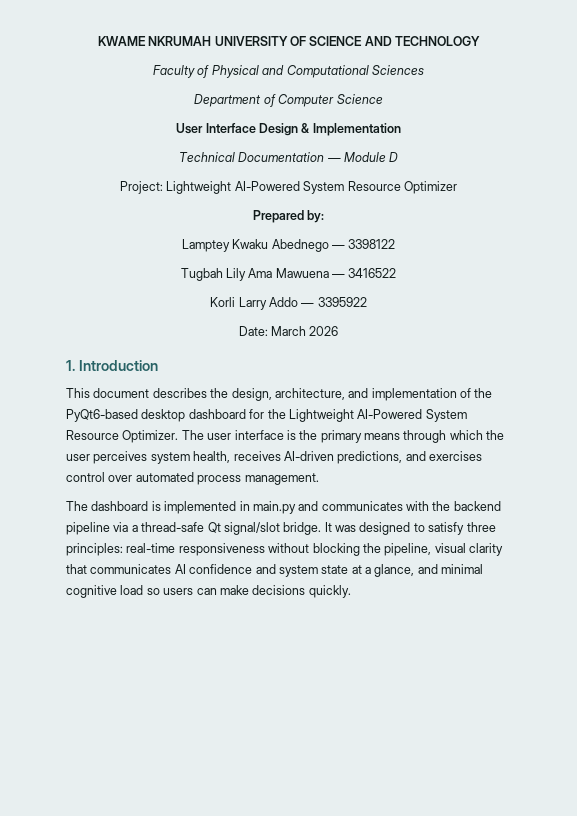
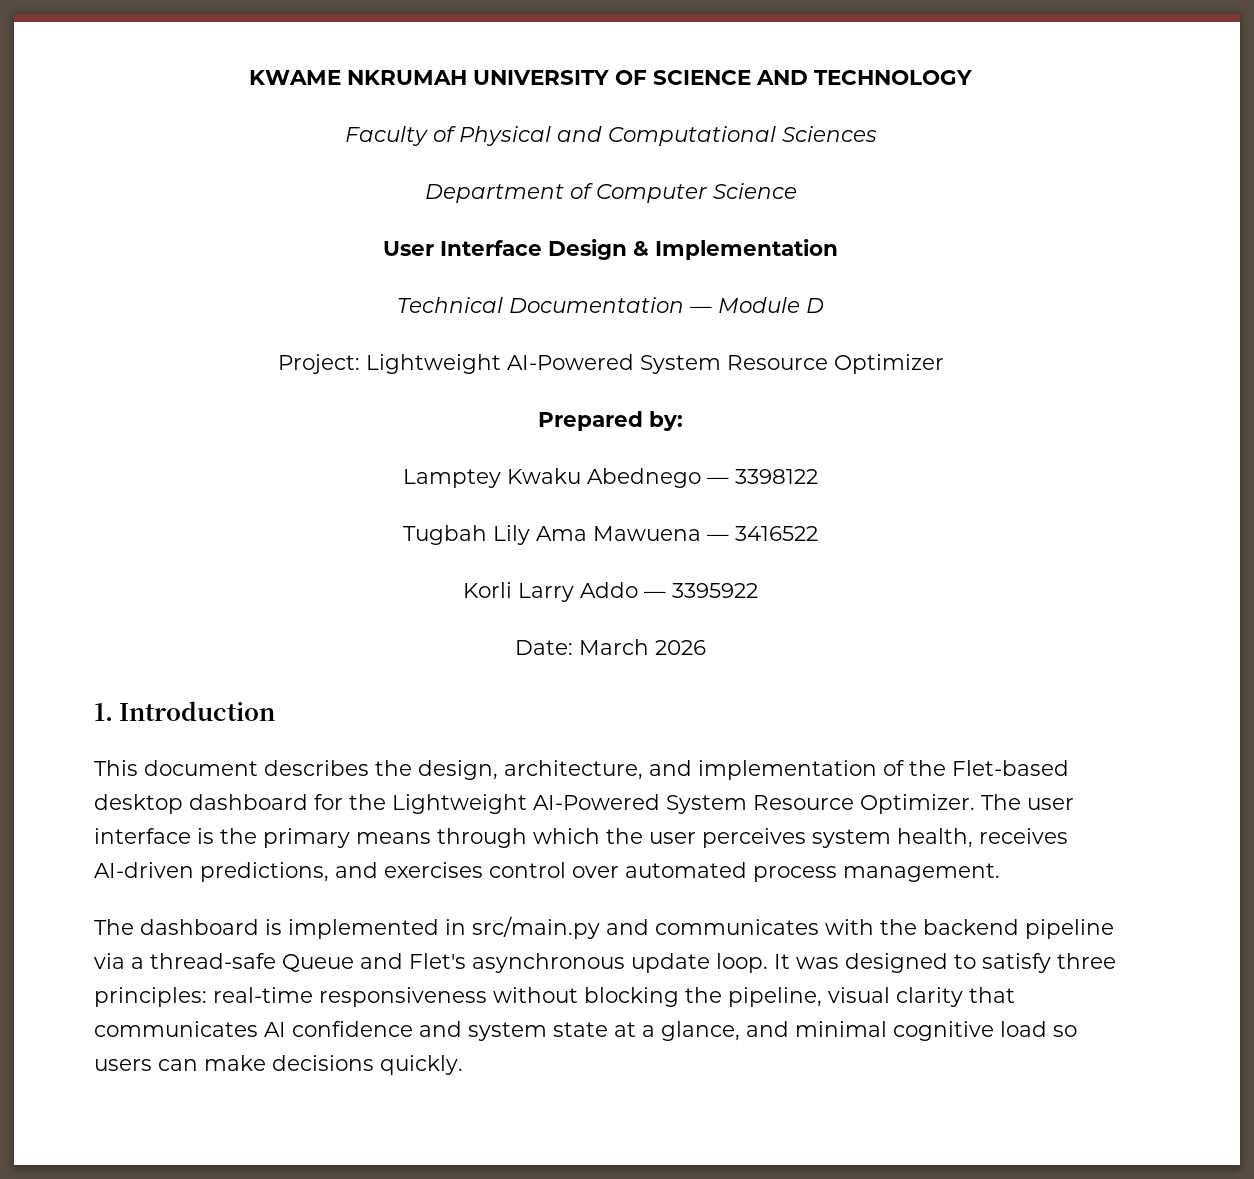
- This document describes the design, architecture, and implementation of the PyQt6-based desktop dashboard for the Lightweight AI-Powered System Resource Optimizer.
+ This document describes the design, architecture, and implementation of the Flet-based desktop dashboard for the Lightweight AI-Powered System Resource Optimizer.
- The dashboard is implemented in main.py and communicates with the backend pipeline via a thread-safe Qt signal/slot bridge.
+ The dashboard is implemented in src/main.py and communicates with the backend pipeline via a thread-safe Queue and Flet's asynchronous update loop.

